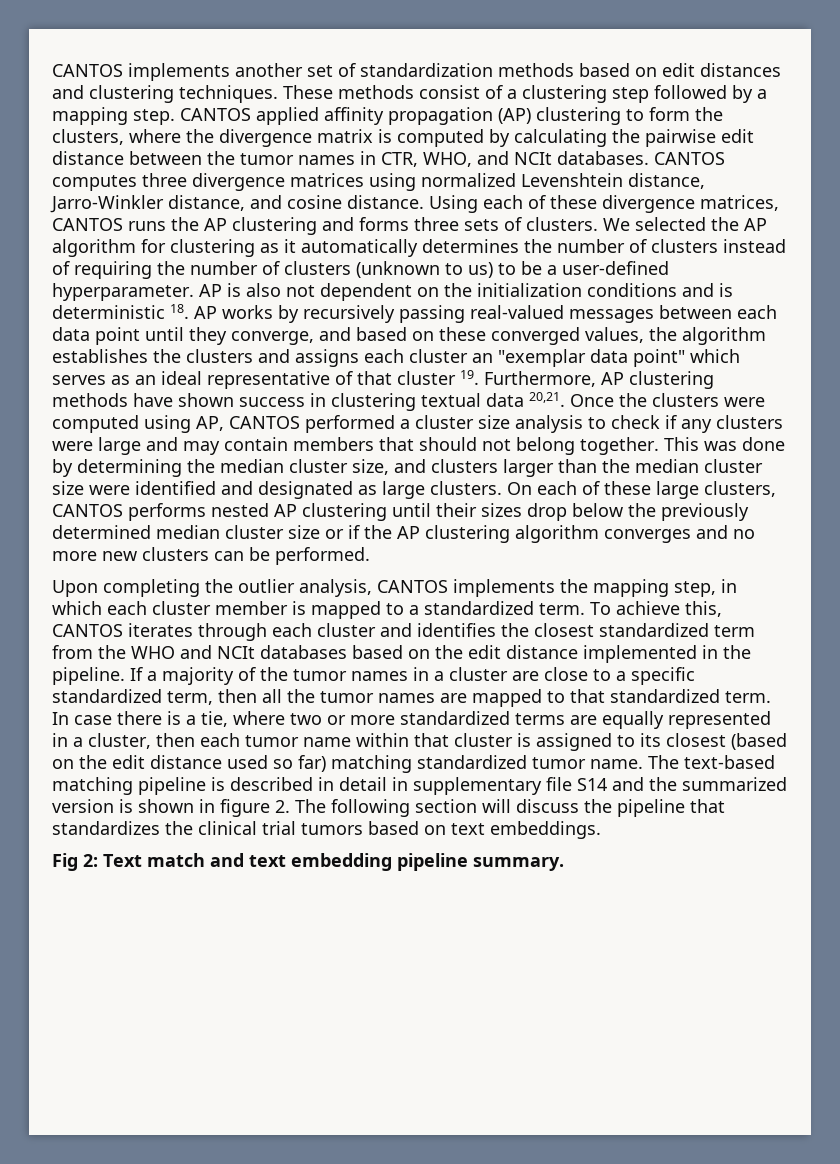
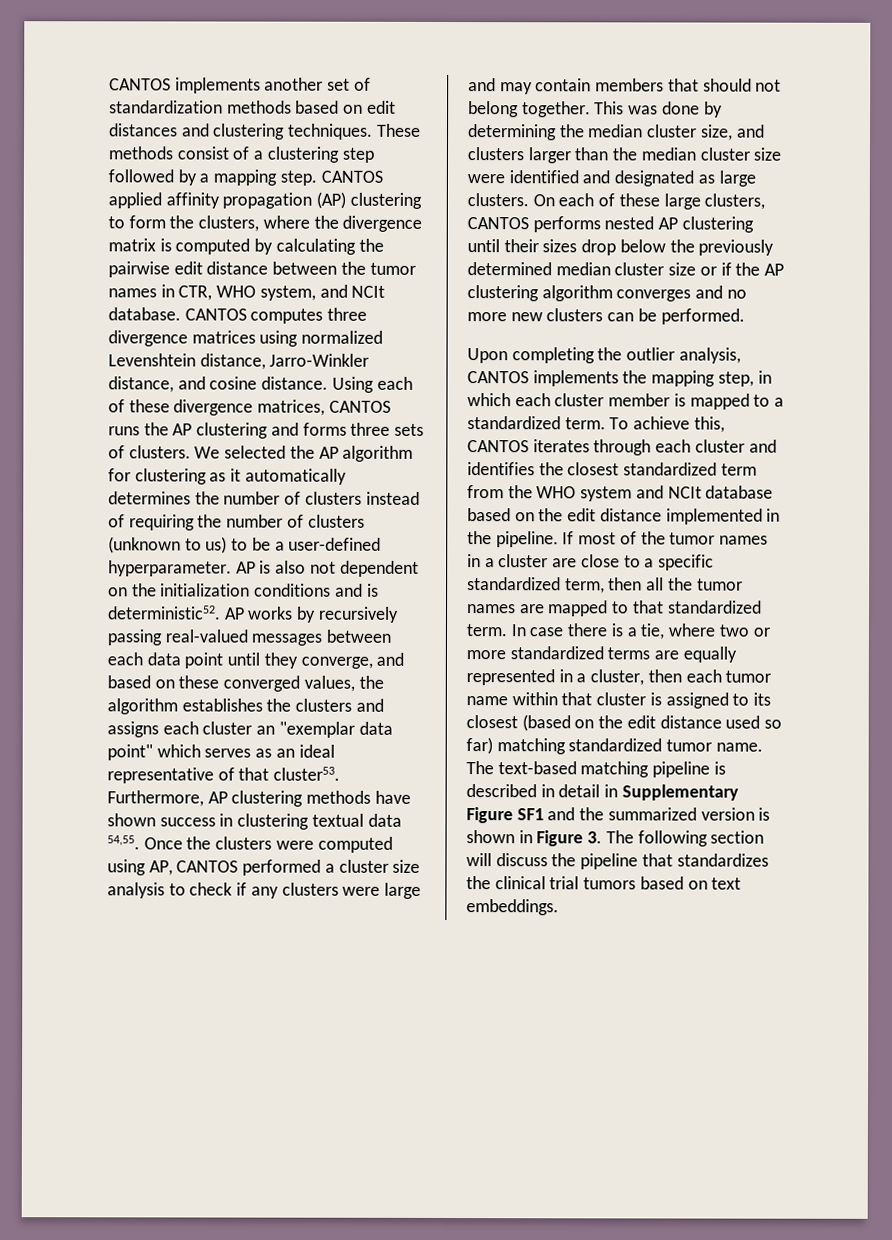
- CANTOS applied affinity propagation (AP) clustering to form the clusters, where the divergence matrix is computed by calculating the pairwise edit distance between the tumor names in CTR, WHO, and NCIt databases.
+ CANTOS applied affinity propagation (AP) clustering to form the clusters, where the divergence matrix is computed by calculating the pairwise edit distance between the tumor names in CTR, WHO system, and NCIt database.
- AP is also not dependent on the initialization conditions and is deterministic 18. AP works by recursively passing real-valued messages between each data point until they converge, and based on these converged values, the algorithm establishes the clusters and assigns each cluster an "exemplar data point" which serves as an ideal representative of that cluster 19. Furthermore, AP clustering methods have shown success in clustering textual data 20,21.
+ AP is also not dependent on the initialization conditions and is deterministic52. AP works by recursively passing real-valued messages between each data point until they converge, and based on these converged values, the algorithm establishes the clusters and assigns each cluster an "exemplar data point" which serves as an ideal representative of that cluster53. Furthermore, AP clustering methods have shown success in clustering textual data 54,55.
- To achieve this, CANTOS iterates through each cluster and identifies the closest standardized term from the WHO and NCIt databases based on the edit distance implemented in the pipeline.
+ To achieve this, CANTOS iterates through each cluster and identifies the closest standardized term from the WHO system and NCIt database based on the edit distance implemented in the pipeline.
- If a majority of the tumor names in a cluster are close to a specific standardized term, then all the tumor names are mapped to that standardized term.
+ If most of the tumor names in a cluster are close to a specific standardized term, then all the tumor names are mapped to that standardized term.
- The text-based matching pipeline is described in detail in supplementary file S14 and the summarized version is shown in figure 2. The following section will discuss the pipeline that standardizes the clinical trial tumors based on text embeddings.
+ The text-based matching pipeline is described in detail in Supplementary Figure SF1 and the summarized version is shown in Figure 3. The following section will discuss the pipeline that standardizes the clinical trial tumors based on text embeddings.
- Fig 2: Text match and text embedding pipeline summary.

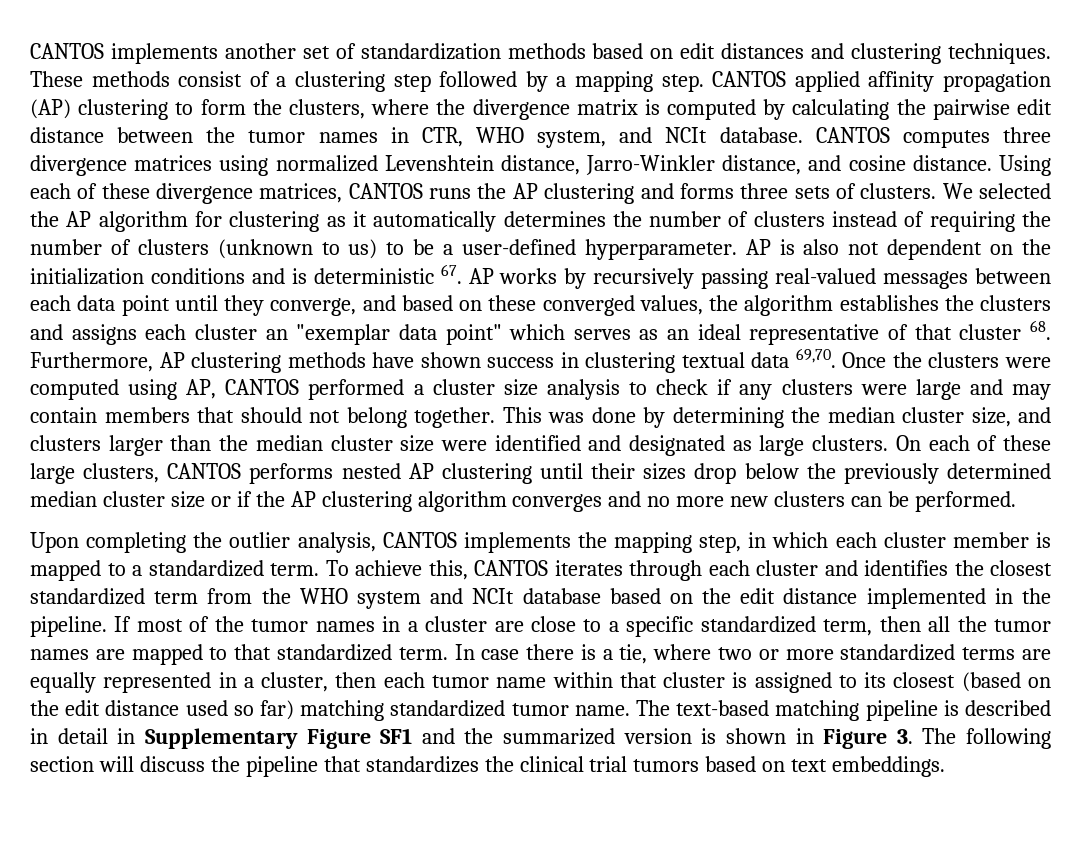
- AP is also not dependent on the initialization conditions and is deterministic52. AP works by recursively passing real-valued messages between each data point until they converge, and based on these converged values, the algorithm establishes the clusters and assigns each cluster an "exemplar data point" which serves as an ideal representative of that cluster53. Furthermore, AP clustering methods have shown success in clustering textual data 54,55.
+ AP is also not dependent on the initialization conditions and is deterministic 67. AP works by recursively passing real-valued messages between each data point until they converge, and based on these converged values, the algorithm establishes the clusters and assigns each cluster an "exemplar data point" which serves as an ideal representative of that cluster 68. Furthermore, AP clustering methods have shown success in clustering textual data 69,70.

